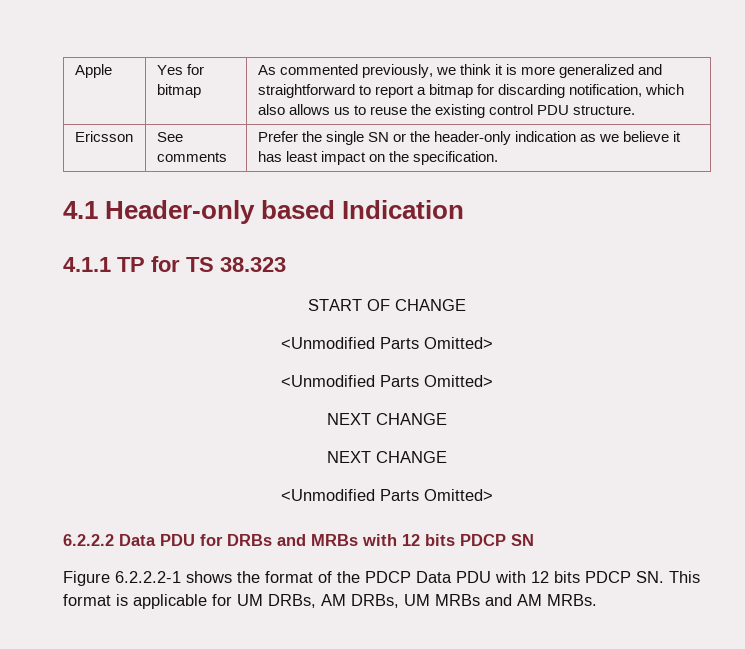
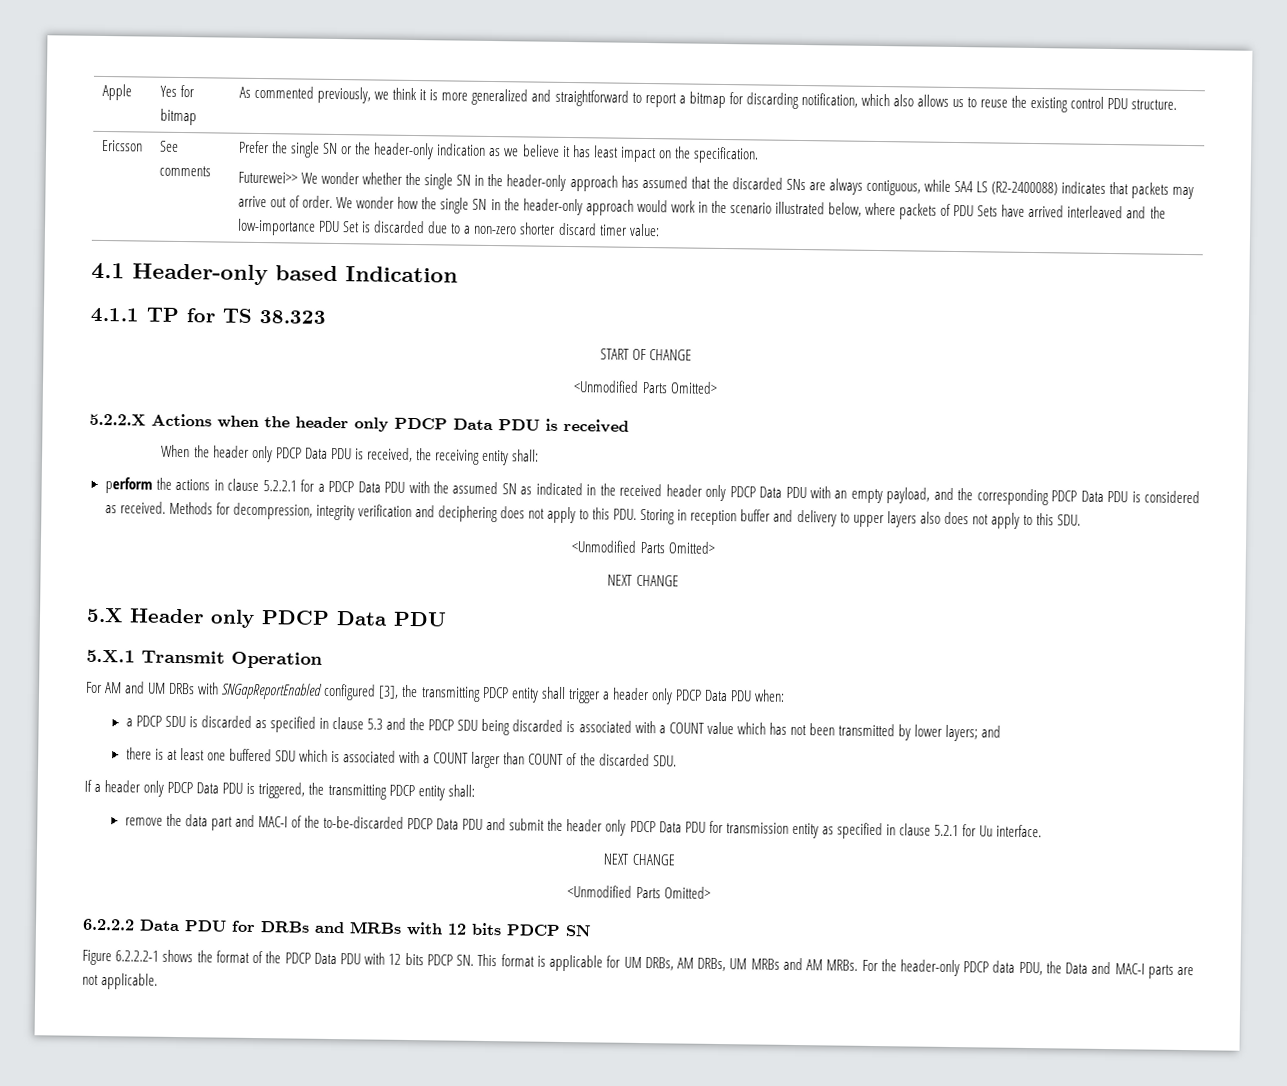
+ Futurewei>> We wonder whether the single SN in the header-only approach has assumed that the discarded SNs are always contiguous, while SA4 LS (R2-2400088) indicates that packets may arrive out of order. We wonder how the single SN in the header-only approach would work in the scenario illustrated below, where packets of PDU Sets have arrived interleaved and the low-importance PDU Set is discarded due to a non-zero shorter discard timer value:
+ 5.2.2.X Actions when the header only PDCP Data PDU is received
+ When the header only PDCP Data PDU is received, the receiving entity shall:
+ perform the actions in clause 5.2.2.1 for a PDCP Data PDU with the assumed SN as indicated in the received header only PDCP Data PDU with an empty payload, and the corresponding PDCP Data PDU is considered as received. Methods for decompression, integrity verification and deciphering does not apply to this PDU. Storing in reception buffer and delivery to upper layers also does not apply to this SDU.
+ 5.X Header only PDCP Data PDU
+ 5.X.1 Transmit Operation
+ For AM and UM DRBs with SNGapReportEnabled configured [3], the transmitting PDCP entity shall trigger a header only PDCP Data PDU when:
+ a PDCP SDU is discarded as specified in clause 5.3 and the PDCP SDU being discarded is associated with a COUNT value which has not been transmitted by lower layers; and
+ there is at least one buffered SDU which is associated with a COUNT larger than COUNT of the discarded SDU.
+ If a header only PDCP Data PDU is triggered, the transmitting PDCP entity shall:
+ remove the data part and MAC-I of the to-be-discarded PDCP Data PDU and submit the header only PDCP Data PDU for transmission entity as specified in clause 5.2.1 for Uu interface.
+ For the header-only PDCP data PDU, the Data and MAC-I parts are not applicable.

